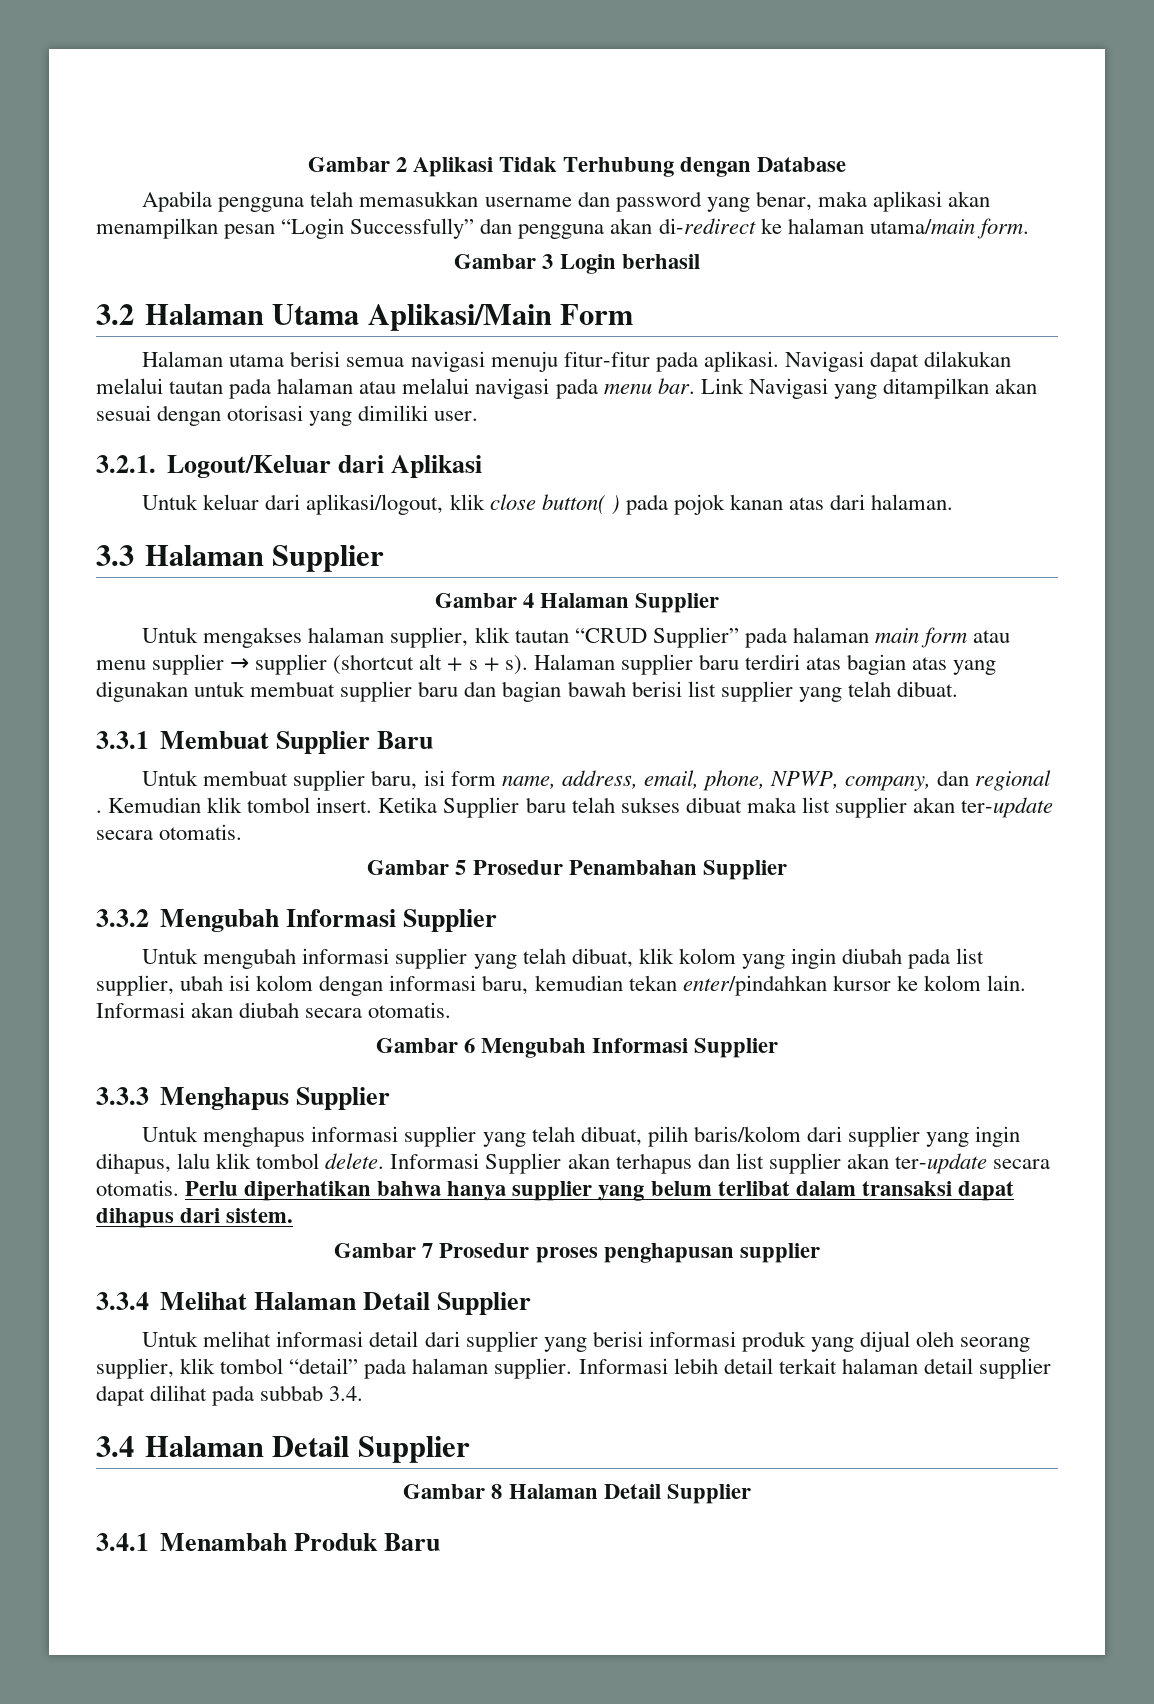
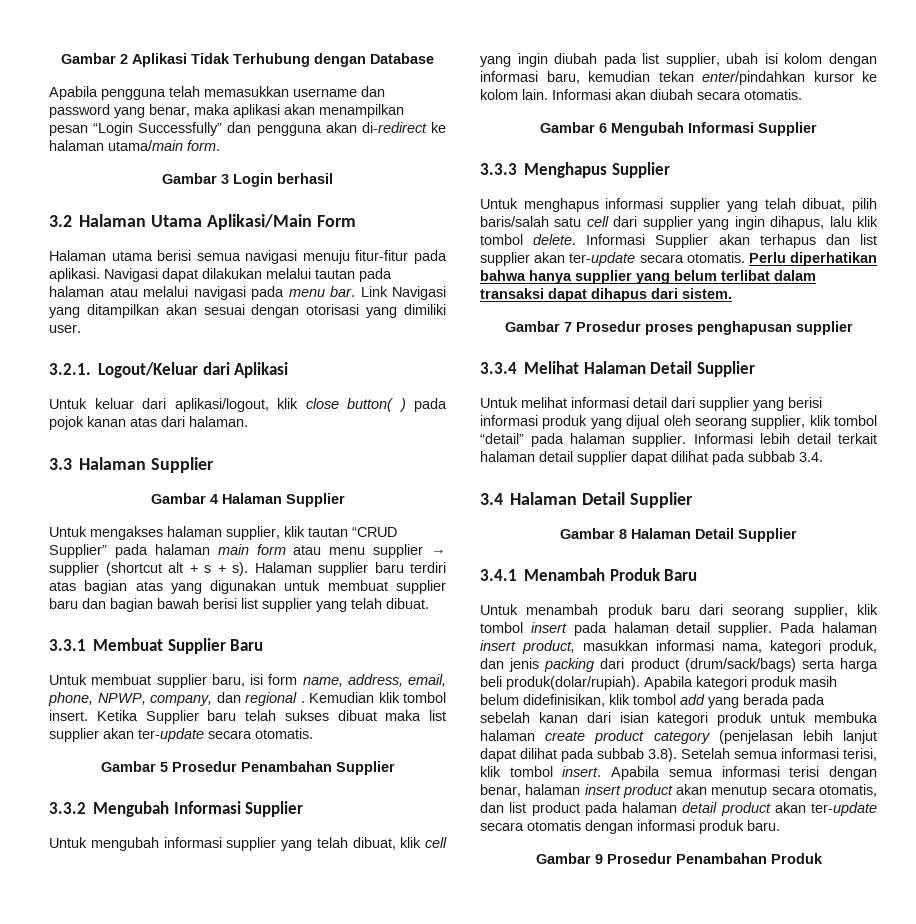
- Untuk mengubah informasi supplier yang telah dibuat, klik kolom yang ingin diubah pada list supplier, ubah isi kolom dengan informasi baru, kemudian tekan enter/pindahkan kursor ke kolom lain.
+ Untuk mengubah informasi supplier yang telah dibuat, klik cell yang ingin diubah pada list supplier, ubah isi kolom dengan informasi baru, kemudian tekan enter/pindahkan kursor ke kolom lain.
- Untuk menghapus informasi supplier yang telah dibuat, pilih baris/kolom dari supplier yang ingin dihapus, lalu klik tombol delete.
+ Untuk menghapus informasi supplier yang telah dibuat, pilih baris/salah satu cell dari supplier yang ingin dihapus, lalu klik tombol delete.
+ Untuk menambah produk baru dari seorang supplier, klik tombol insert pada halaman detail supplier. Pada halaman insert product, masukkan informasi nama, kategori produk, dan jenis packing dari product (drum/sack/bags) serta harga beli produk(dolar/rupiah). Apabila kategori produk masih belum didefinisikan, klik tombol add yang berada pada sebelah kanan dari isian kategori produk untuk membuka halaman create product category (penjelasan lebih lanjut dapat dilihat pada subbab 3.8). Setelah semua informasi terisi, klik tombol insert. Apabila semua informasi terisi dengan benar, halaman insert product akan menutup secara otomatis, dan list product pada halaman detail product akan ter-update secara otomatis dengan informasi produk baru.
+ Gambar 9 Prosedur Penambahan Produk

